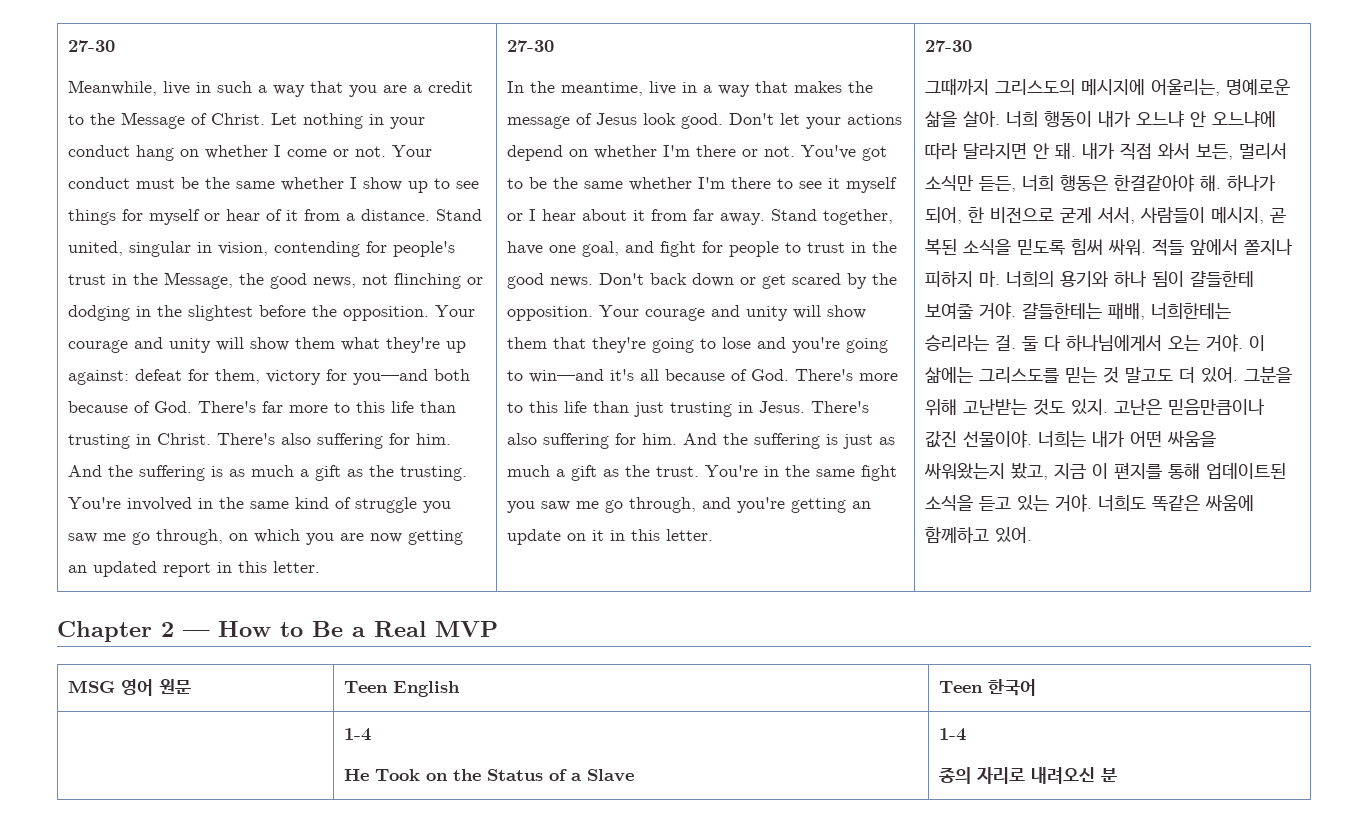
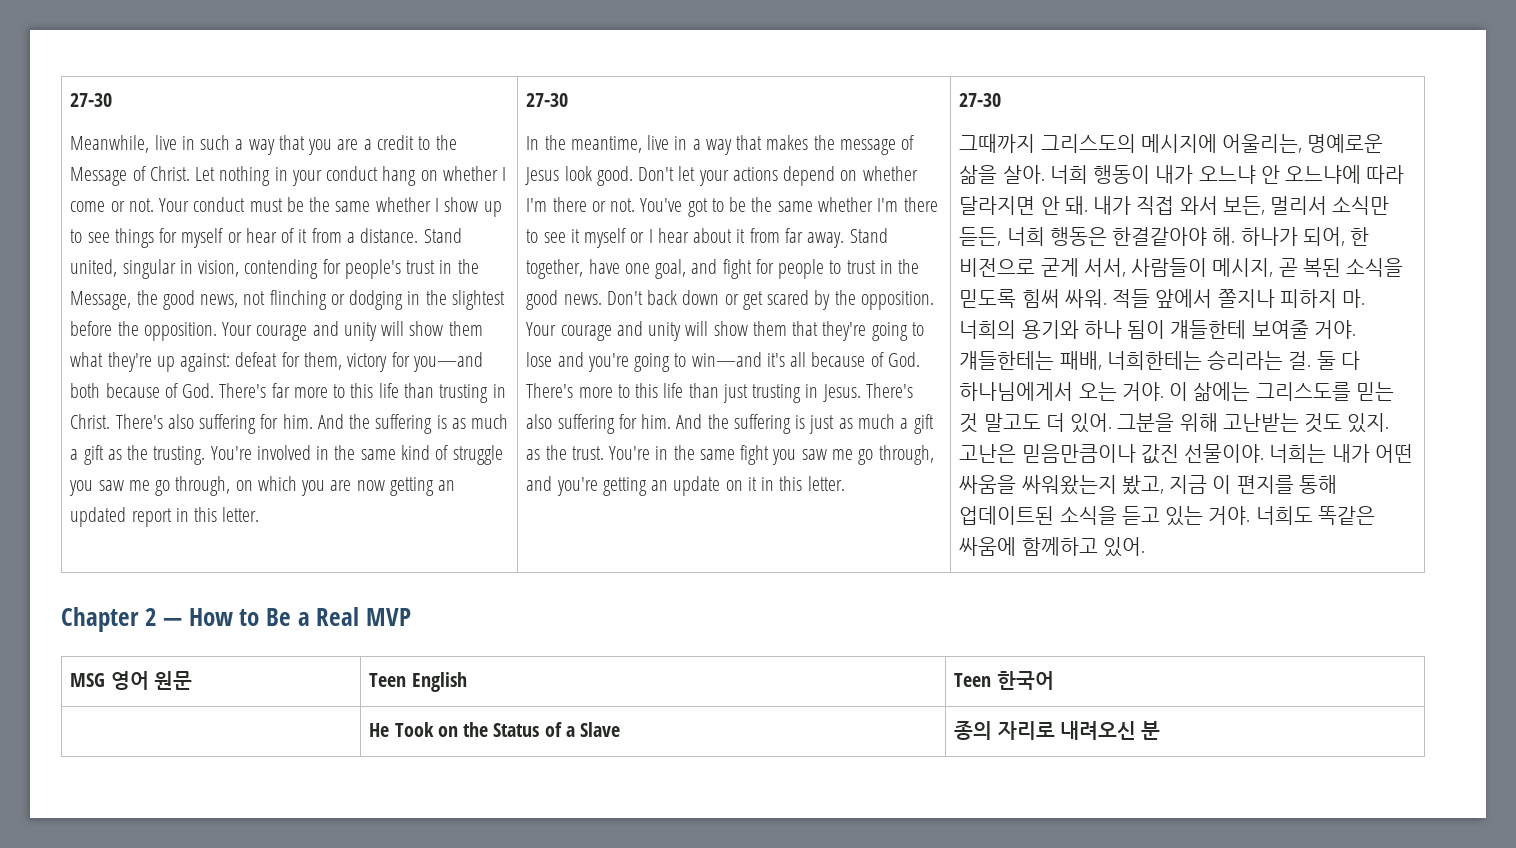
- 너희의 용기와 하나 됨이 걀들한테 보여줄 거야.
+ 너희의 용기와 하나 됨이 걔들한테 보여줄 거야.
- 걀들한테는 패배, 너희한테는 승리라는 걸.
+ 걔들한테는 패배, 너희한테는 승리라는 걸.
  MSG 영어 원문 | Teen English | Teen 한국어
- | 1-4
- He Took on the Status of a Slave | 1-4
- 종의 자리로 내려오신 분
+ | He Took on the Status of a Slave | 종의 자리로 내려오신 분

